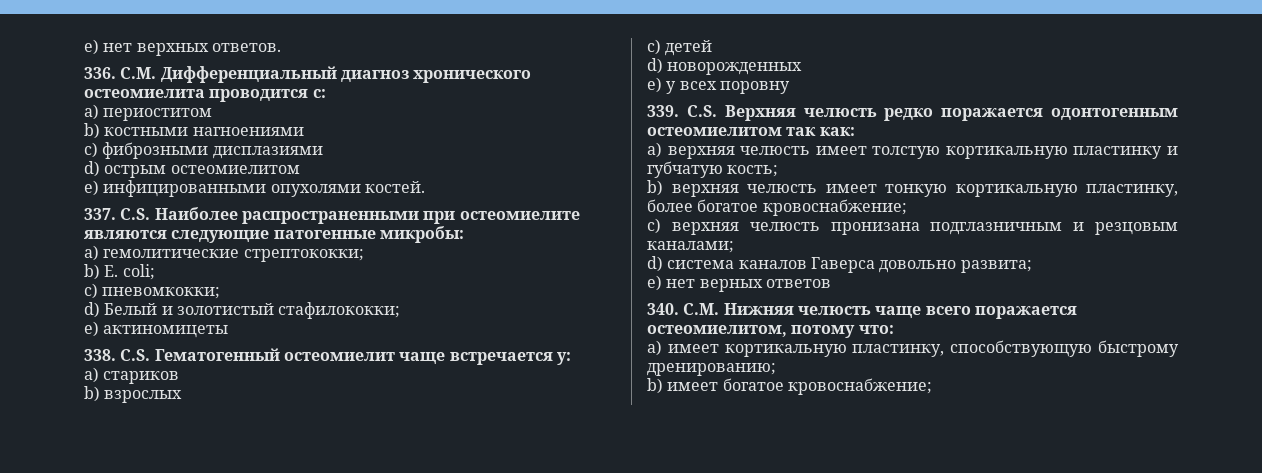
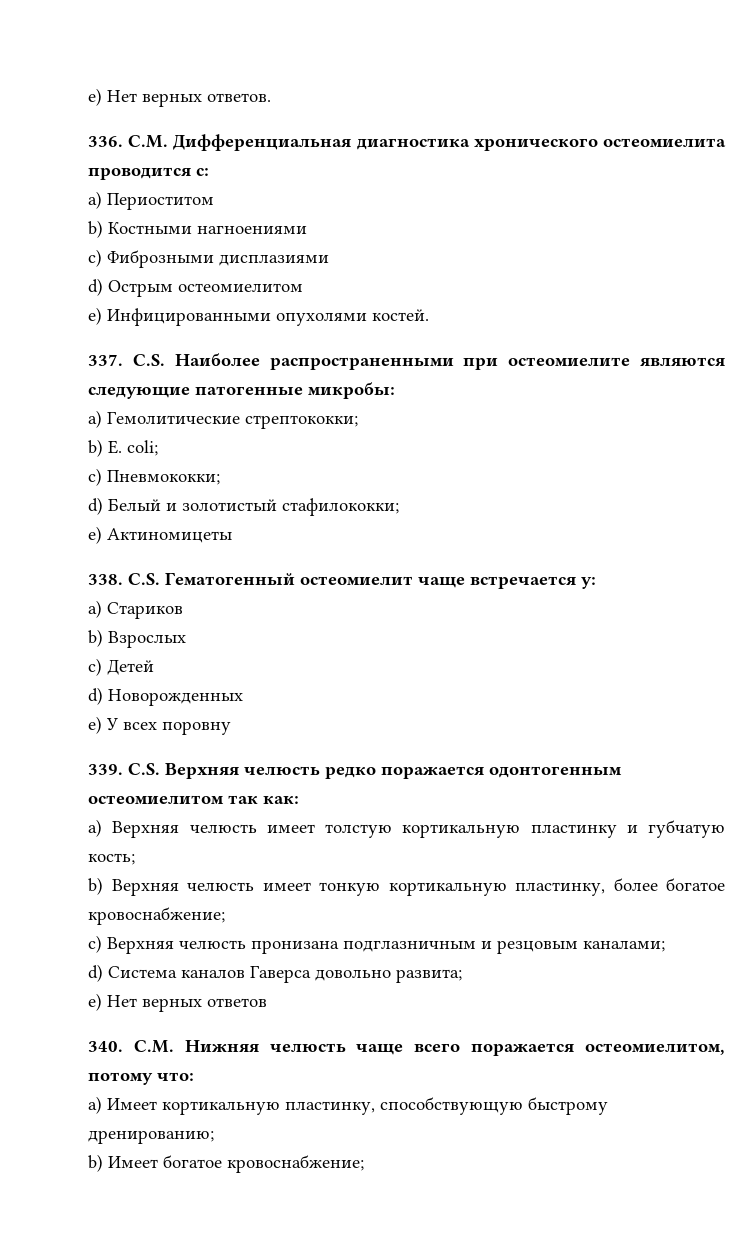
- e) нет верхных ответов.
+ e) Нет верных ответов.
- 336. C.M. Дифференциальный диагноз хронического остеомиелита проводится с:
+ 336. C.M. Дифференциальная диагностика хронического остеомиелита проводится с:
- a) периоститом
- b) костными нагноениями
+ a) Периоститом
+ b) Костными нагноениями
- c) фиброзными дисплазиями
+ c) Фиброзными дисплазиями
- d) острым остеомиелитом
+ d) Острым остеомиелитом
- e) инфицированными опухолями костей.
+ e) Инфицированными опухолями костей.
- a) гемолитические стрептококки;
+ a) Гемолитические стрептококки;
- c) пневомкокки;
+ c) Пневмококки;
- e) актиномицеты
+ e) Актиномицеты
- a) стариков
- b) взрослых
- c) детей
- d) новорожденных
- e) у всех поровну
+ a) Стариков
+ b) Взрослых
+ c) Детей
+ d) Новорожденных
+ e) У всех поровну
- a) верхняя челюсть имеет толстую кортикальную пластинку и губчатую кость;
+ a) Верхняя челюсть имеет толстую кортикальную пластинку и губчатую кость;
- b) верхняя челюсть имеет тонкую кортикальную пластинку, более богатое кровоснабжение;
+ b) Верхняя челюсть имеет тонкую кортикальную пластинку, более богатое кровоснабжение;
- c) верхняя челюсть пронизана подглазничным и резцовым каналами;
+ c) Верхняя челюсть пронизана подглазничным и резцовым каналами;
- d) система каналов Гаверса довольно развита;
+ d) Система каналов Гаверса довольно развита;
- e) нет верных ответов
+ e) Нет верных ответов
- a) имеет кортикальную пластинку, способствующую быстрому дренированию;
+ a) Имеет кортикальную пластинку, способствующую быстрому дренированию;
- b) имеет богатое кровоснабжение;
+ b) Имеет богатое кровоснабжение;

